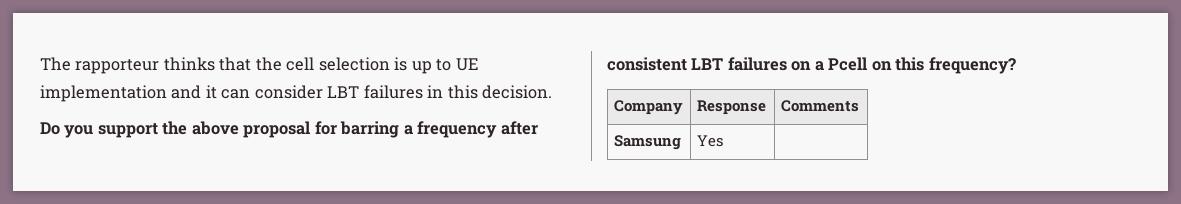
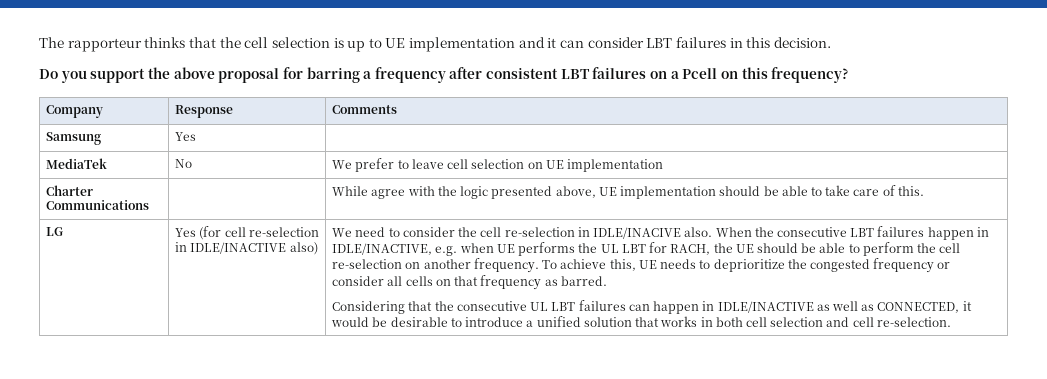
+ MediaTek | No | We prefer to leave cell selection on UE implementation
+ Charter Communications | | While agree with the logic presented above, UE implementation should be able to take care of this.
+ LG | Yes (for cell re-selection in IDLE/INACTIVE also) | We need to consider the cell re-selection in IDLE/INACIVE also. When the consecutive LBT failures happen in IDLE/INACTIVE, e.g. when UE performs the UL LBT for RACH, the UE should be able to perform the cell re-selection on another frequency. To achieve this, UE needs to deprioritize the congested frequency or consider all cells on that frequency as barred.
+ Considering that the consecutive UL LBT failures can happen in IDLE/INACTIVE as well as CONNECTED, it would be desirable to introduce a unified solution that works in both cell selection and cell re-selection.

